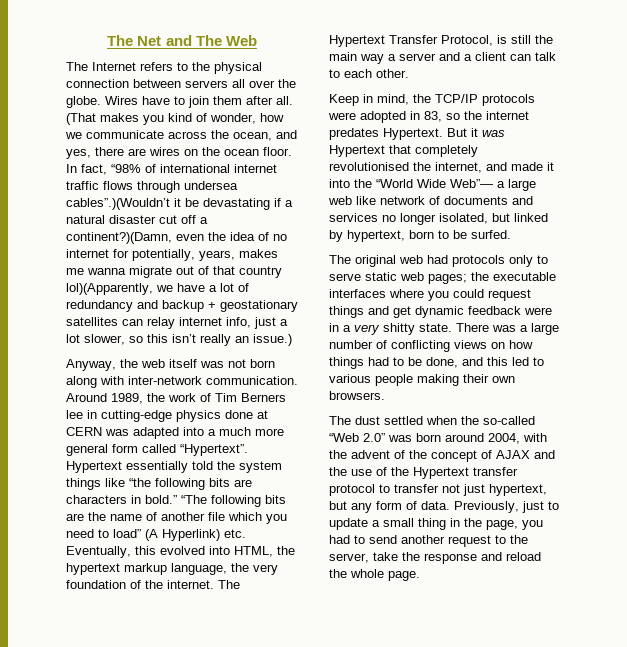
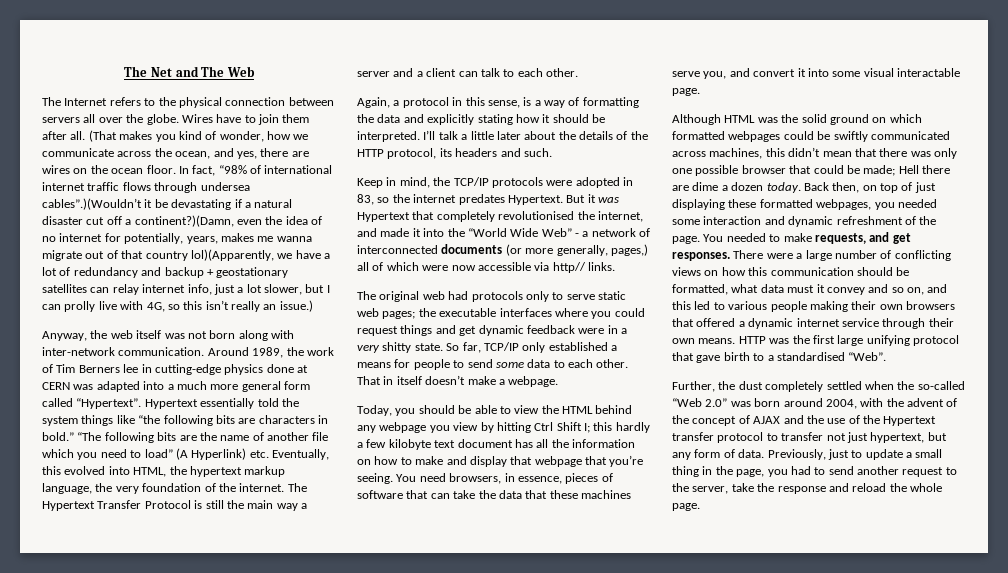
- In fact, “98% of international internet traffic flows through undersea cables”.)(Wouldn’t it be devastating if a natural disaster cut off a continent?)(Damn, even the idea of no internet for potentially, years, makes me wanna migrate out of that country lol)(Apparently, we have a lot of redundancy and backup + geostationary satellites can relay internet info, just a lot slower, so this isn’t really an issue.)
+ In fact, “98% of international internet traffic flows through undersea cables”.)(Wouldn’t it be devastating if a natural disaster cut off a continent?)(Damn, even the idea of no internet for potentially, years, makes me wanna migrate out of that country lol)(Apparently, we have a lot of redundancy and backup + geostationary satellites can relay internet info, just a lot slower, but I can prolly live with 4G, so this isn’t really an issue.)
- The Hypertext Transfer Protocol, is still the main way a server and a client can talk to each other.
+ The Hypertext Transfer Protocol is still the main way a server and a client can talk to each other.
+ Again, a protocol in this sense, is a way of formatting the data and explicitly stating how it should be interpreted. I’ll talk a little later about the details of the HTTP protocol, its headers and such.
- But it was Hypertext that completely revolutionised the internet, and made it into the “World Wide Web”— a large web like network of documents and services no longer isolated, but linked by hypertext, born to be surfed.
+ But it was Hypertext that completely revolutionised the internet, and made it into the “World Wide Web” - a network of interconnected documents (or more generally, pages,) all of which were now accessible via http// links.
- There was a large number of conflicting views on how things had to be done, and this led to various people making their own browsers.
- The dust settled when the so-called “Web 2.0” was born around 2004, with the advent of the concept of AJAX and the use of the Hypertext transfer protocol to transfer not just hypertext, but any form of data.
+ So far, TCP/IP only established a means for people to send some data to each other. That in itself doesn’t make a webpage.
+ Today, you should be able to view the HTML behind any webpage you view by hitting Ctrl Shift I; this hardly a few kilobyte text document has all the information on how to make and display that webpage that you’re seeing. You need browsers, in essence, pieces of software that can take the data that these machines serve you, and convert it into some visual interactable page.
+ Although HTML was the solid ground on which formatted webpages could be swiftly communicated across machines, this didn’t mean that there was only one possible browser that could be made; Hell there are dime a dozen today. Back then, on top of just displaying these formatted webpages, you needed some interaction and dynamic refreshment of the page. You needed to make requests, and get responses. There were a large number of conflicting views on how this communication should be formatted, what data must it convey and so on, and this led to various people making their own browsers that offered a dynamic internet service through their own means. HTTP was the first large unifying protocol that gave birth to a standardised “Web”.
+ Further, the dust completely settled when the so-called “Web 2.0” was born around 2004, with the advent of the concept of AJAX and the use of the Hypertext transfer protocol to transfer not just hypertext, but any form of data.

